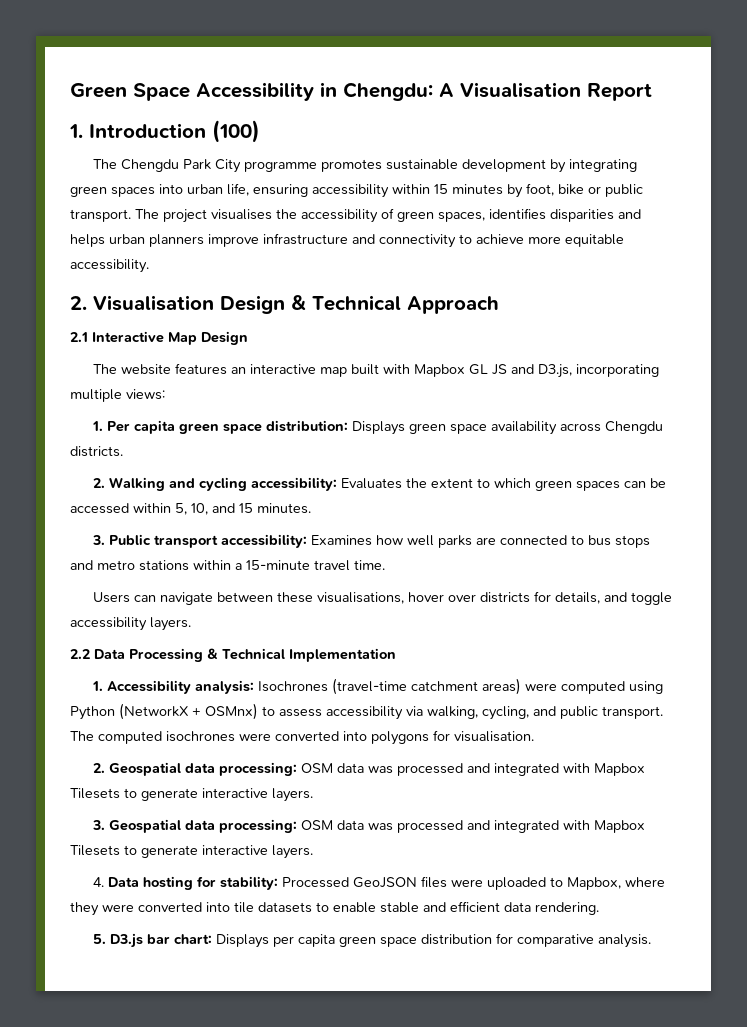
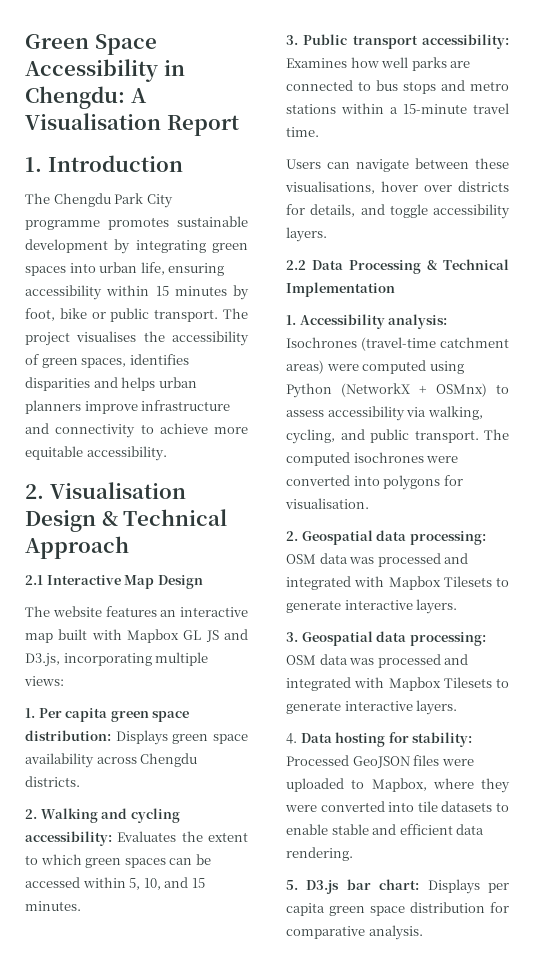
- 1. Introduction (100)
+ 1. Introduction

